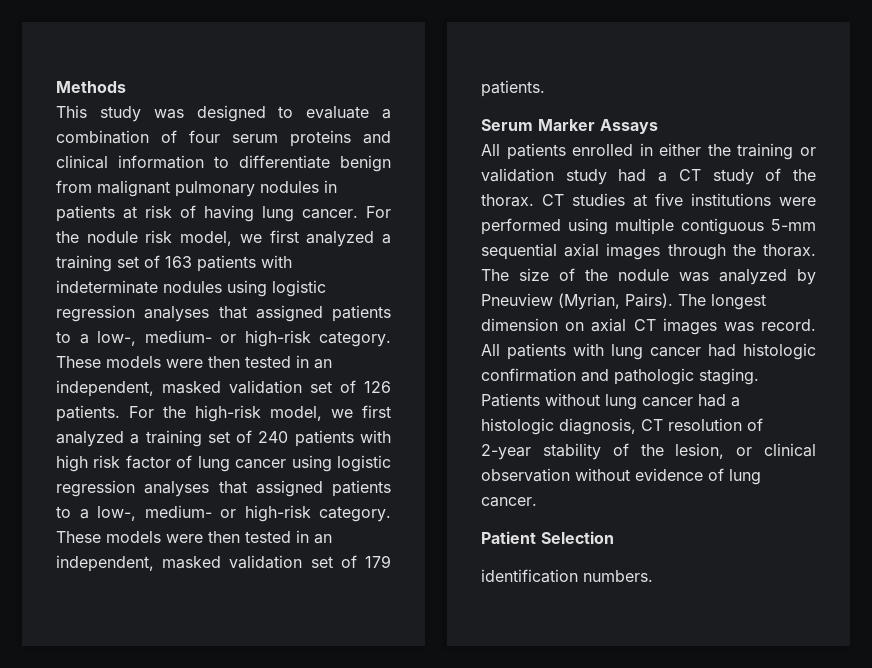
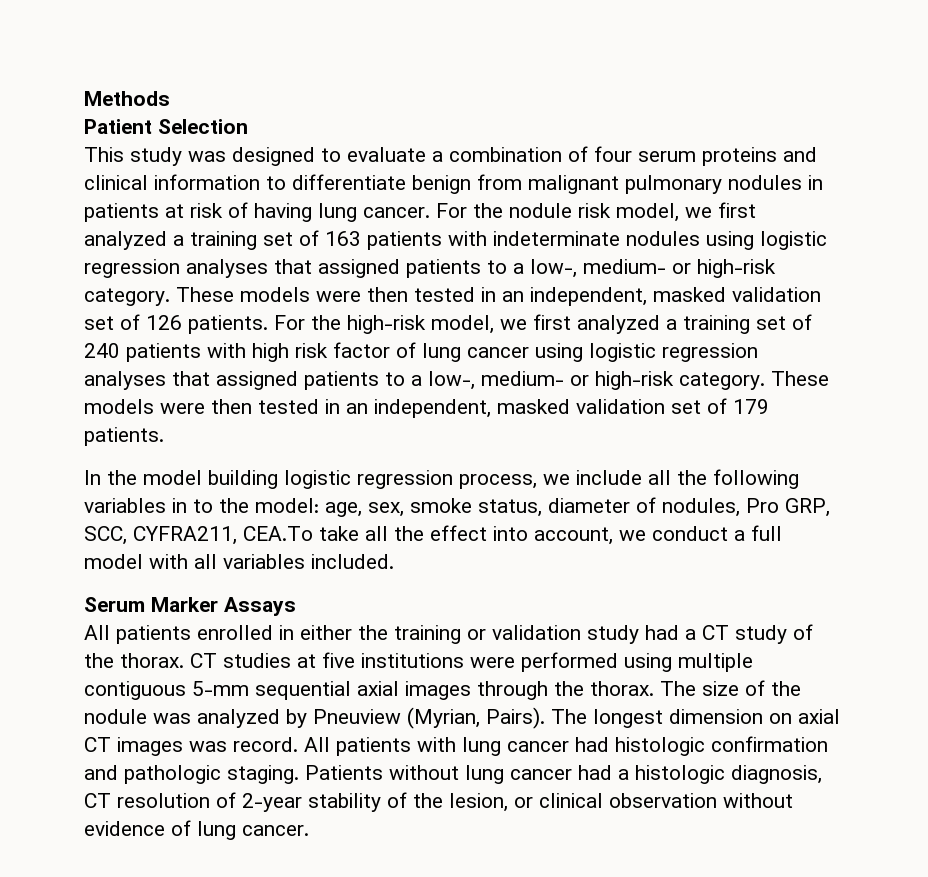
+ Patient Selection
+ In the model building logistic regression process, we include all the following variables in to the model: age, sex, smoke status, diameter of nodules, Pro GRP, SCC, CYFRA211, CEA.To take all the effect into account, we conduct a full model with all variables included.
- Patient Selection
- identification numbers.

